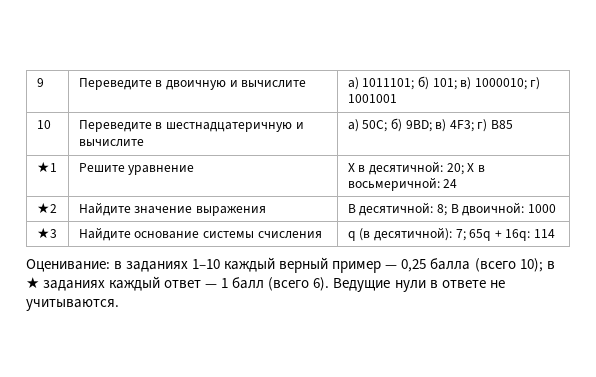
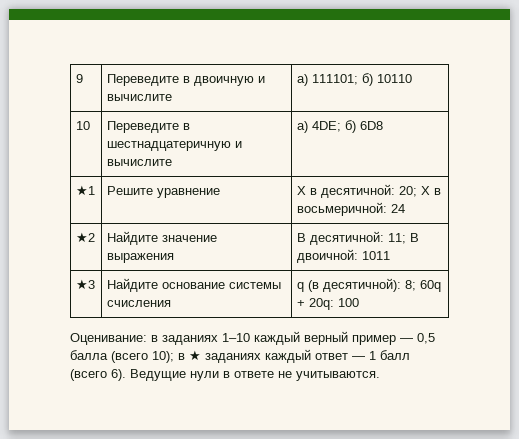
- 9 | Переведите в двоичную и вычислите | а) 1011101; б) 101; в) 1000010; г) 1001001
+ 9 | Переведите в двоичную и вычислите | а) 111101; б) 10110
- 10 | Переведите в шестнадцатеричную и вычислите | а) 50C; б) 9BD; в) 4F3; г) B85
+ 10 | Переведите в шестнадцатеричную и вычислите | а) 4DE; б) 6D8
- ★2 | Найдите значение выражения | В десятичной: 8; В двоичной: 1000
+ ★2 | Найдите значение выражения | В десятичной: 11; В двоичной: 1011
- ★3 | Найдите основание системы счисления | q (в десятичной): 7; 65q + 16q: 114
+ ★3 | Найдите основание системы счисления | q (в десятичной): 8; 60q + 20q: 100
- Оценивание: в заданиях 1–10 каждый верный пример — 0,25 балла (всего 10); в ★ заданиях каждый ответ — 1 балл (всего 6).
+ Оценивание: в заданиях 1–10 каждый верный пример — 0,5 балла (всего 10); в ★ заданиях каждый ответ — 1 балл (всего 6).

